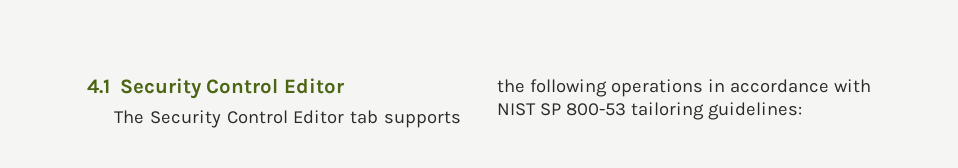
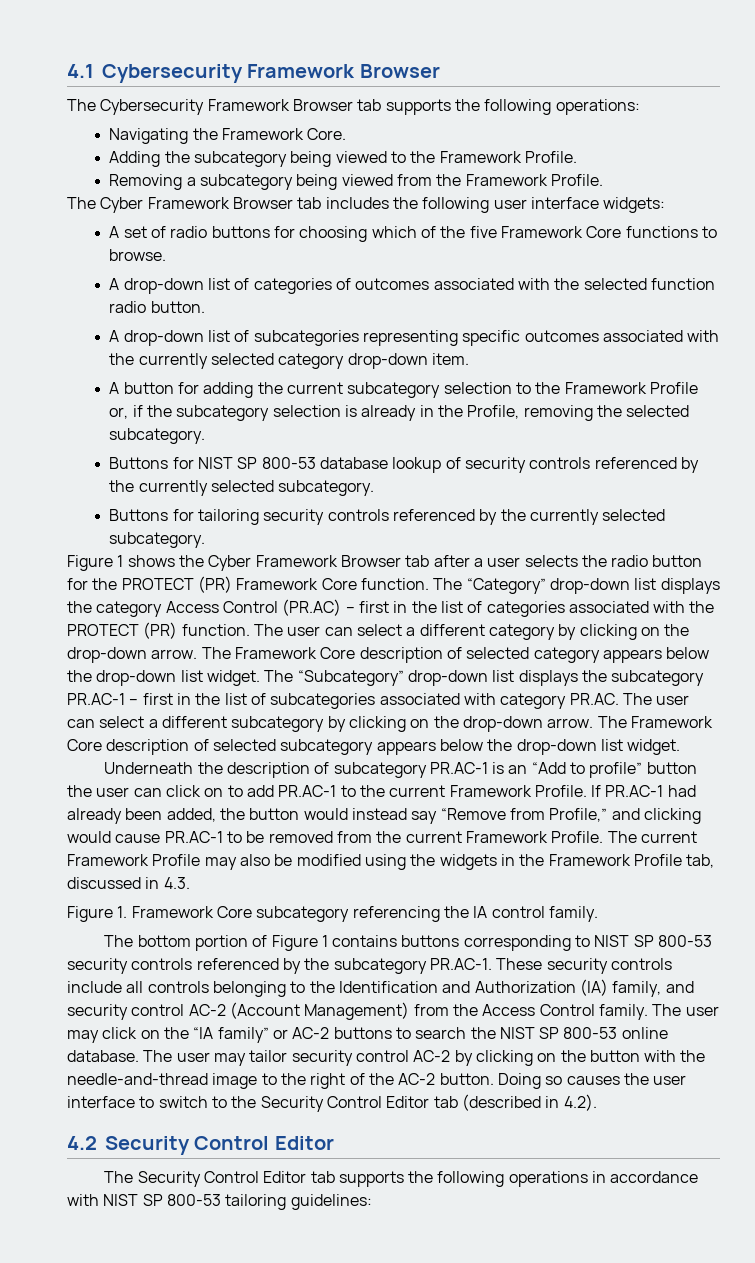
- 4.1 Security Control Editor
+ 4.1 Cybersecurity Framework Browser
+ The Cybersecurity Framework Browser tab supports the following operations:
+ Navigating the Framework Core.
+ Adding the subcategory being viewed to the Framework Profile.
+ Removing a subcategory being viewed from the Framework Profile.
+ The Cyber Framework Browser tab includes the following user interface widgets:
+ A set of radio buttons for choosing which of the five Framework Core functions to browse.
+ A drop-down list of categories of outcomes associated with the selected function radio button.
+ A drop-down list of subcategories representing specific outcomes associated with the currently selected category drop-down item.
+ A button for adding the current subcategory selection to the Framework Profile or, if the subcategory selection is already in the Profile, removing the selected subcategory.
+ Buttons for NIST SP 800-53 database lookup of security controls referenced by the currently selected subcategory.
+ Buttons for tailoring security controls referenced by the currently selected subcategory.
+ Figure 1 shows the Cyber Framework Browser tab after a user selects the radio button for the PROTECT (PR) Framework Core function. The “Category” drop-down list displays the category Access Control (PR.AC) – first in the list of categories associated with the PROTECT (PR) function. The user can select a different category by clicking on the drop-down arrow. The Framework Core description of selected category appears below the drop-down list widget. The “Subcategory” drop-down list displays the subcategory PR.AC-1 – first in the list of subcategories associated with category PR.AC. The user can select a different subcategory by clicking on the drop-down arrow. The Framework Core description of selected subcategory appears below the drop-down list widget.
+ Underneath the description of subcategory PR.AC-1 is an “Add to profile” button the user can click on to add PR.AC-1 to the current Framework Profile. If PR.AC-1 had already been added, the button would instead say “Remove from Profile,” and clicking would cause PR.AC-1 to be removed from the current Framework Profile. The current Framework Profile may also be modified using the widgets in the Framework Profile tab, discussed in 4.3.
+ Figure 1. Framework Core subcategory referencing the IA control family.
+ The bottom portion of Figure 1 contains buttons corresponding to NIST SP 800-53 security controls referenced by the subcategory PR.AC-1. These security controls include all controls belonging to the Identification and Authorization (IA) family, and security control AC-2 (Account Management) from the Access Control family. The user may click on the “IA family” or AC-2 buttons to search the NIST SP 800-53 online database. The user may tailor security control AC-2 by clicking on the button with the needle-and-thread image to the right of the AC-2 button. Doing so causes the user interface to switch to the Security Control Editor tab (described in 4.2).
+ 4.2 Security Control Editor

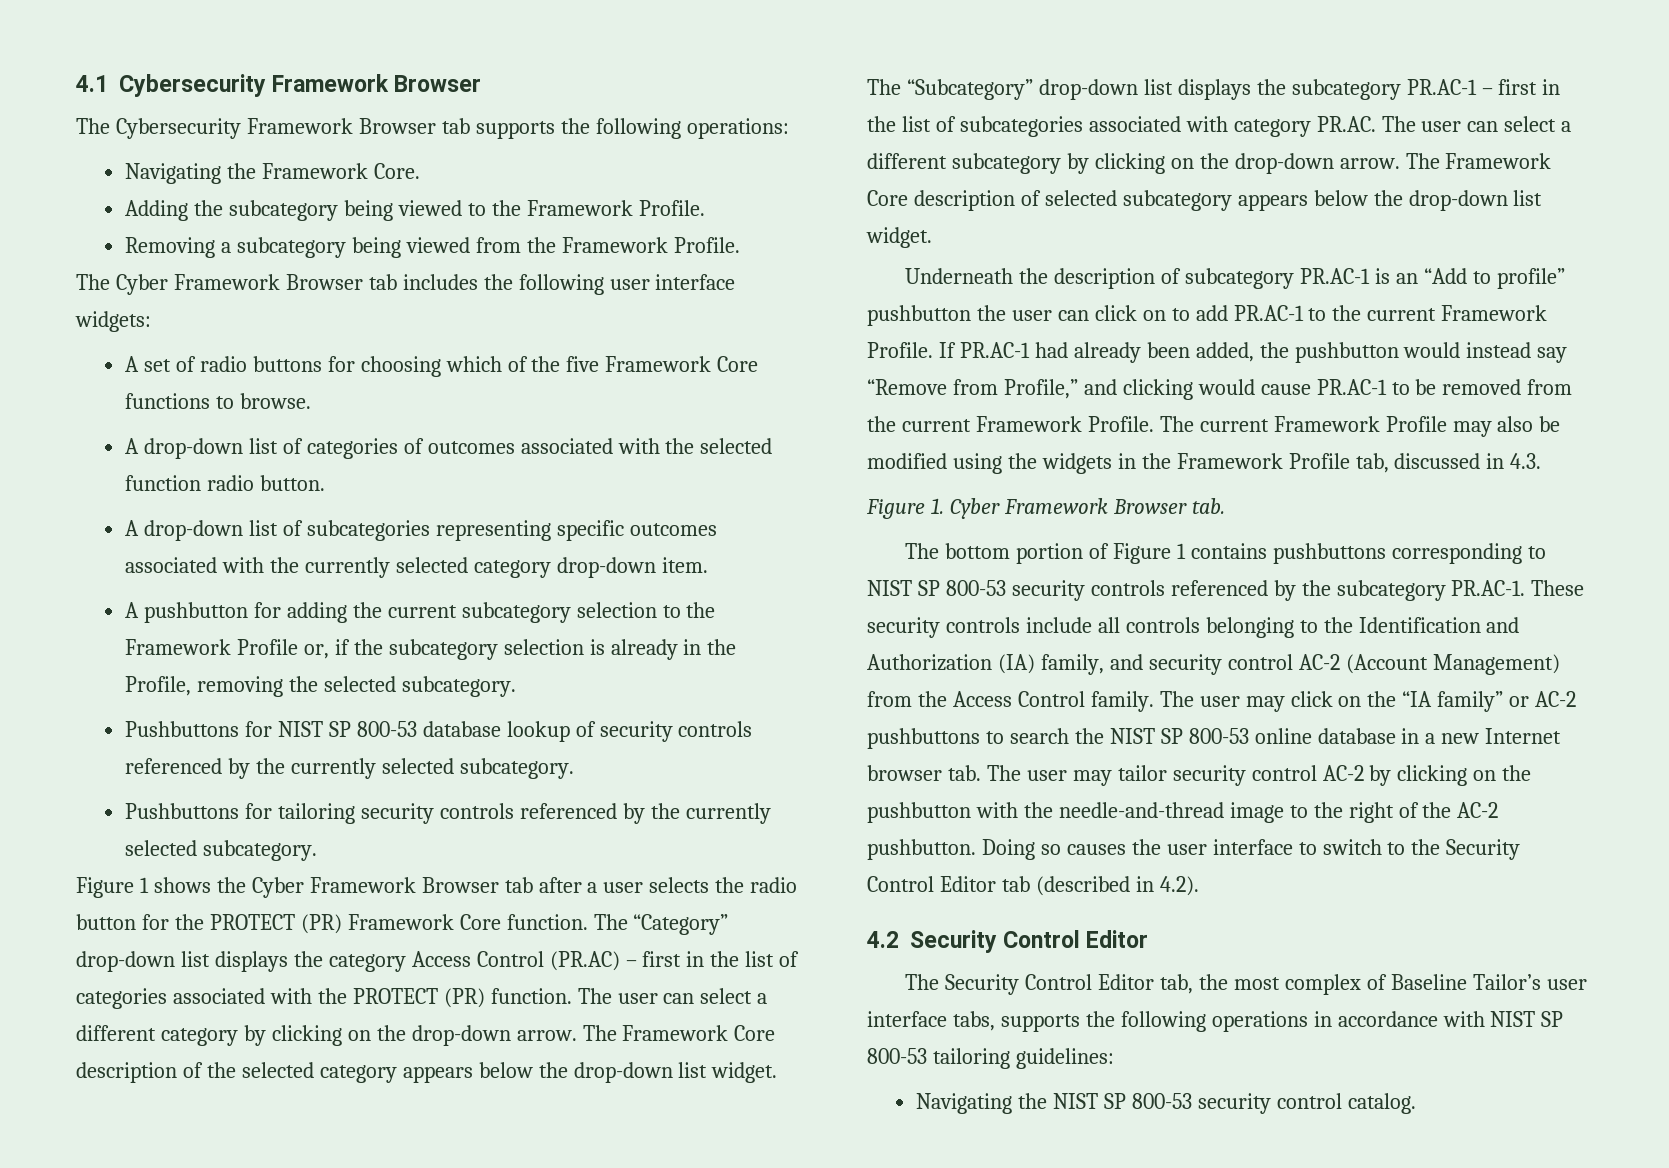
- A button for adding the current subcategory selection to the Framework Profile or, if the subcategory selection is already in the Profile, removing the selected subcategory.
+ A pushbutton for adding the current subcategory selection to the Framework Profile or, if the subcategory selection is already in the Profile, removing the selected subcategory.
- Buttons for NIST SP 800-53 database lookup of security controls referenced by the currently selected subcategory.
+ Pushbuttons for NIST SP 800-53 database lookup of security controls referenced by the currently selected subcategory.
- Buttons for tailoring security controls referenced by the currently selected subcategory.
+ Pushbuttons for tailoring security controls referenced by the currently selected subcategory.
- The Framework Core description of selected category appears below the drop-down list widget.
+ The Framework Core description of the selected category appears below the drop-down list widget.
- Underneath the description of subcategory PR.AC-1 is an “Add to profile” button the user can click on to add PR.AC-1 to the current Framework Profile.
+ Underneath the description of subcategory PR.AC-1 is an “Add to profile” pushbutton the user can click on to add PR.AC-1 to the current Framework Profile.
- If PR.AC-1 had already been added, the button would instead say “Remove from Profile,” and clicking would cause PR.AC-1 to be removed from the current Framework Profile.
+ If PR.AC-1 had already been added, the pushbutton would instead say “Remove from Profile,” and clicking would cause PR.AC-1 to be removed from the current Framework Profile.
- Figure 1. Framework Core subcategory referencing the IA control family.
+ Figure 1. Cyber Framework Browser tab.
- The bottom portion of Figure 1 contains buttons corresponding to NIST SP 800-53 security controls referenced by the subcategory PR.AC-1. These security controls include all controls belonging to the Identification and Authorization (IA) family, and security control AC-2 (Account Management) from the Access Control family.
+ The bottom portion of Figure 1 contains pushbuttons corresponding to NIST SP 800-53 security controls referenced by the subcategory PR.AC-1. These security controls include all controls belonging to the Identification and Authorization (IA) family, and security control AC-2 (Account Management) from the Access Control family.
- The user may click on the “IA family” or AC-2 buttons to search the NIST SP 800-53 online database. The user may tailor security control AC-2 by clicking on the button with the needle-and-thread image to the right of the AC-2 button.
+ The user may click on the “IA family” or AC-2 pushbuttons to search the NIST SP 800-53 online database in a new Internet browser tab. The user may tailor security control AC-2 by clicking on the pushbutton with the needle-and-thread image to the right of the AC-2 pushbutton.
- The Security Control Editor tab supports the following operations in accordance with NIST SP 800-53 tailoring guidelines:
+ The Security Control Editor tab, the most complex of Baseline Tailor’s user interface tabs, supports the following operations in accordance with NIST SP 800-53 tailoring guidelines:
+ Navigating the NIST SP 800-53 security control catalog.

